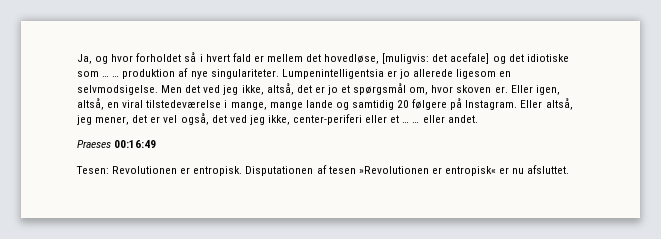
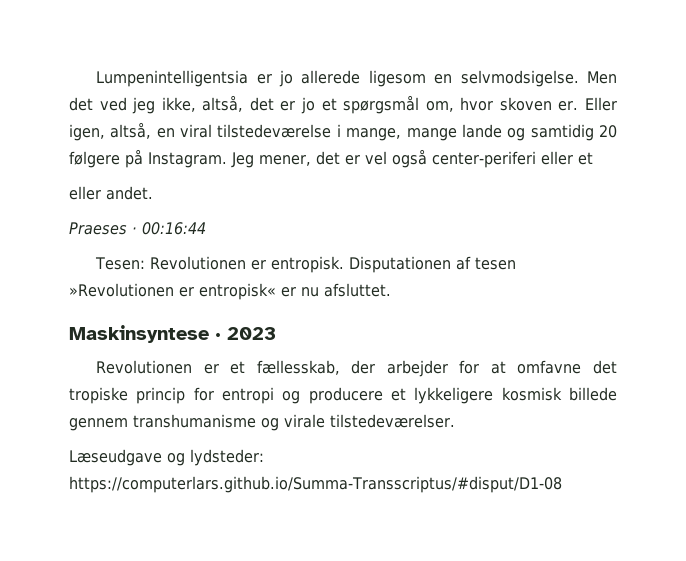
- Ja, og hvor forholdet så i hvert fald er mellem det hovedløse, [muligvis: det acefale] og det idiotiske som … … produktion af nye singulariteter.
- Eller altså, jeg mener, det er vel også, det ved jeg ikke, center-periferi eller et … … eller andet.
+ Jeg mener, det er vel også center-periferi eller et
+ eller andet.
- Praeses 00:16:49
+ Praeses · 00:16:44
+ Maskinsyntese · 2023
+ Revolutionen er et fællesskab, der arbejder for at omfavne det tropiske princip for entropi og producere et lykkeligere kosmisk billede gennem transhumanisme og virale tilstedeværelser.
+ Læseudgave og lydsteder: https://computerlars.github.io/Summa-Transscriptus/#disput/D1-08

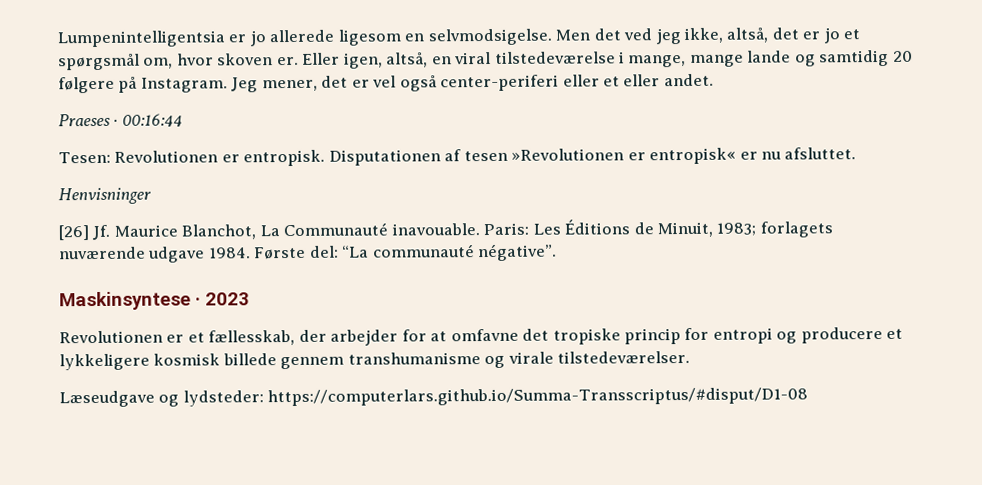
- Jeg mener, det er vel også center-periferi eller et
- eller andet.
+ Jeg mener, det er vel også center-periferi eller et eller andet.
+ Henvisninger
+ [26] Jf. Maurice Blanchot, La Communauté inavouable. Paris: Les Éditions de Minuit, 1983; forlagets nuværende udgave 1984. Første del: “La communauté négative”.

